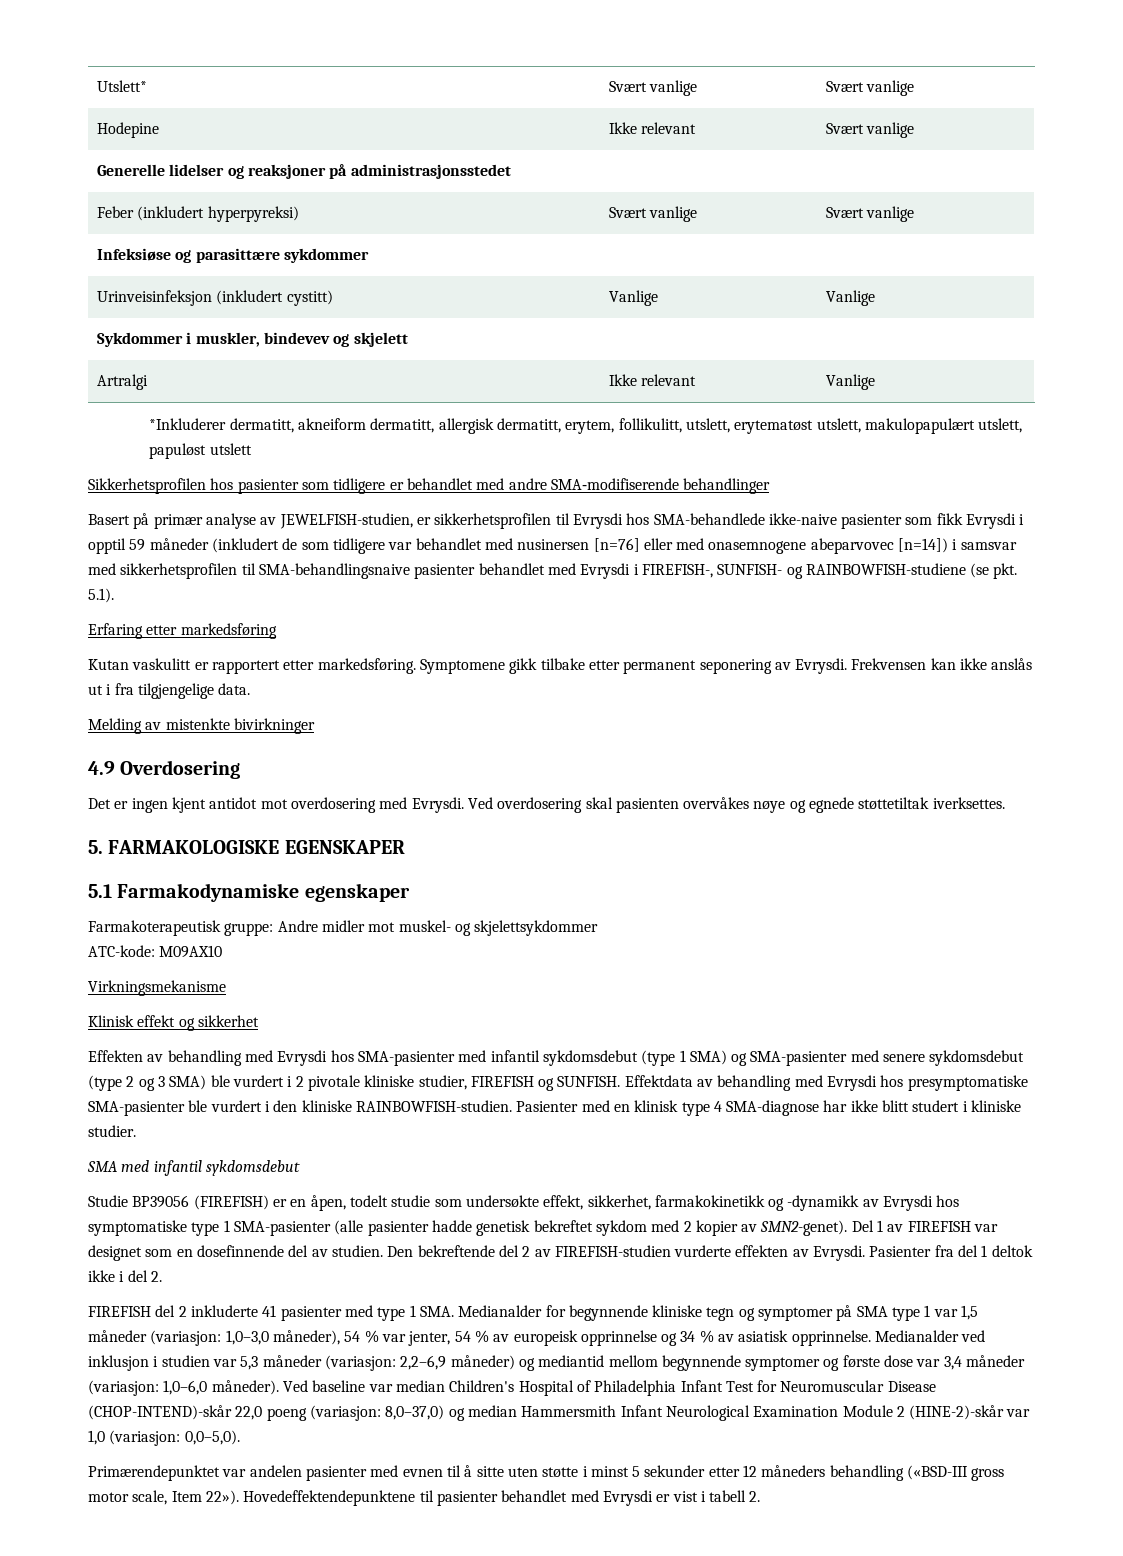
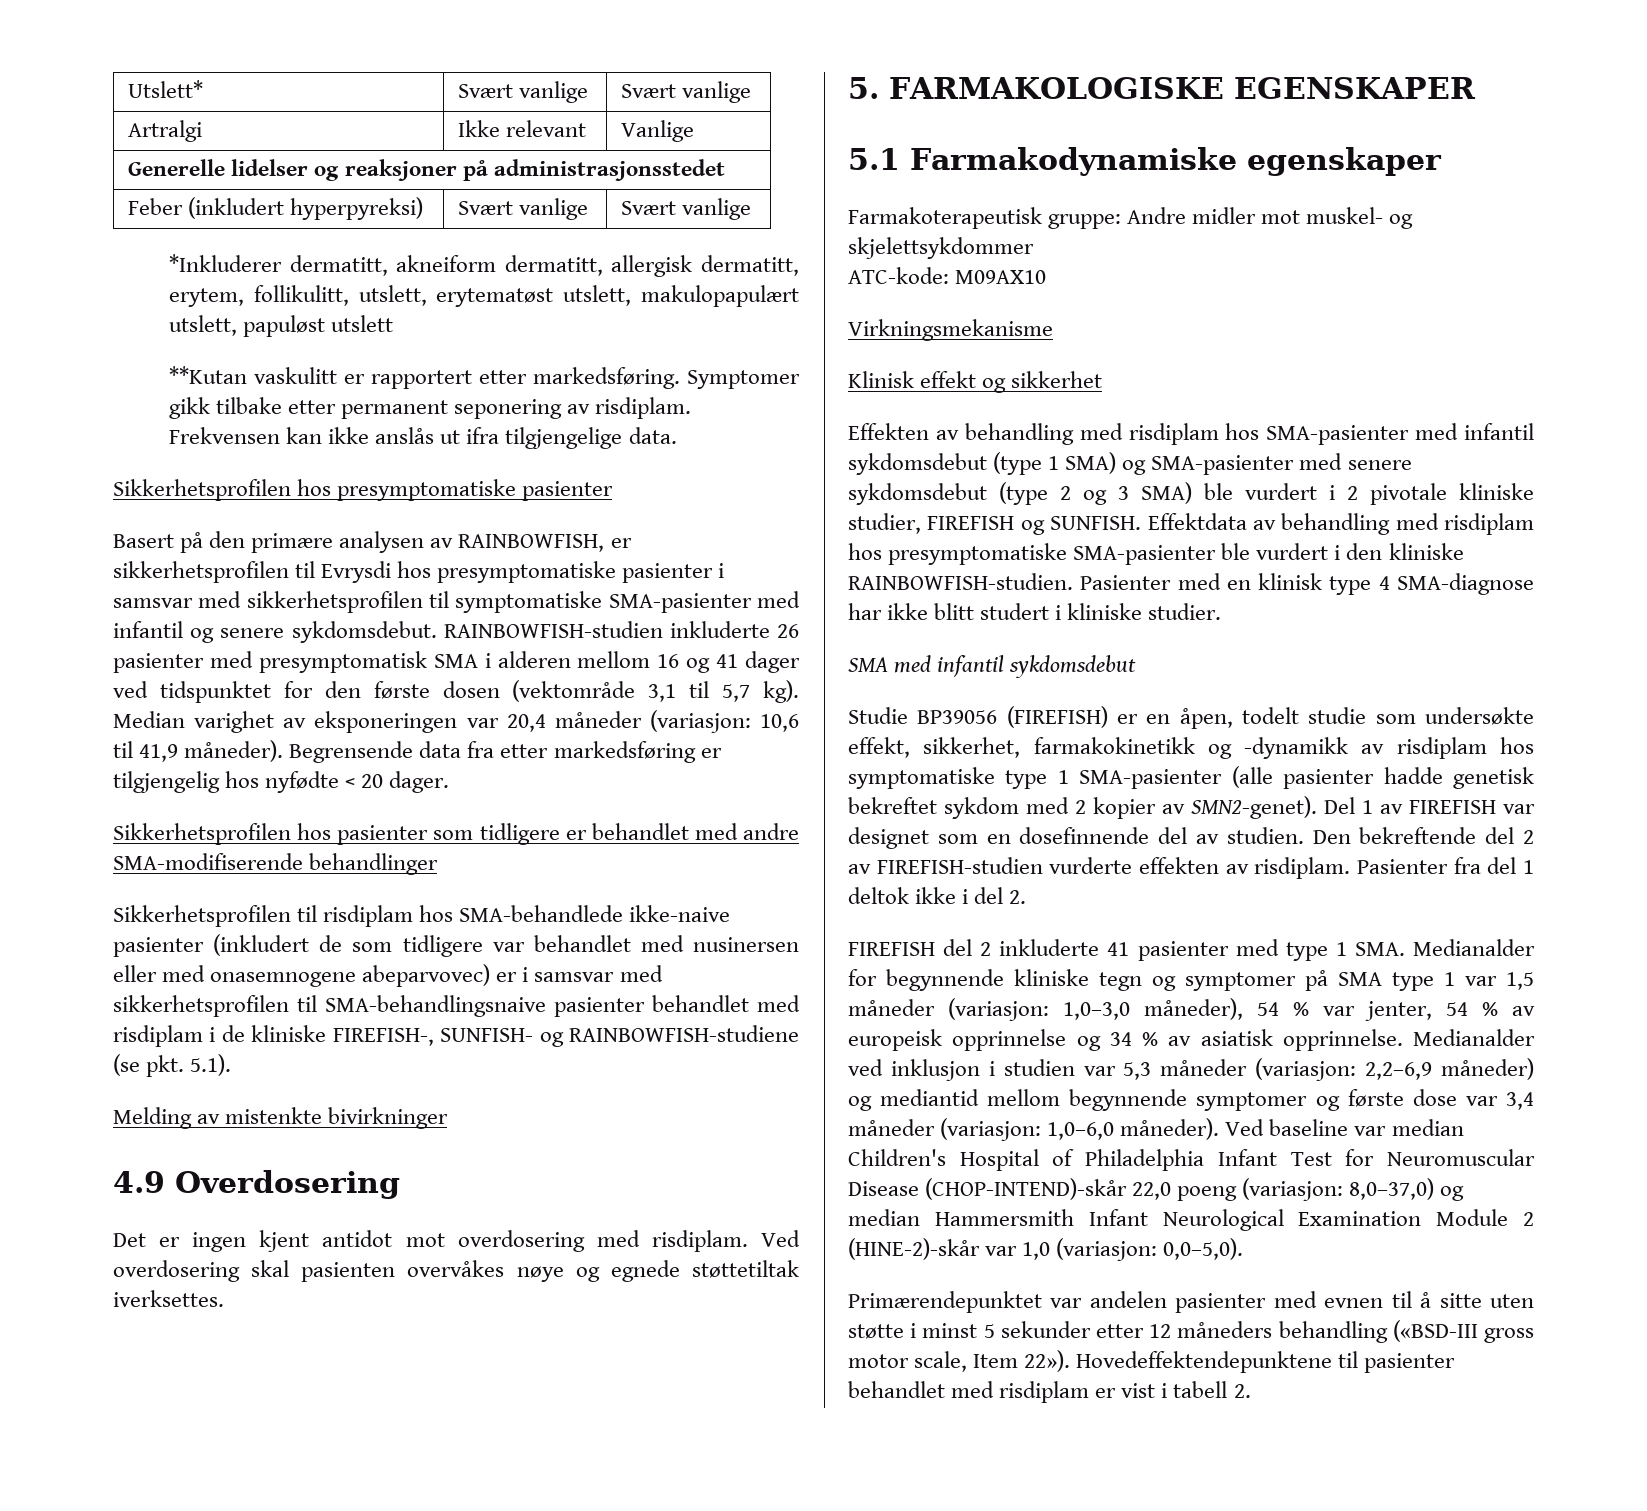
- Hodepine | Ikke relevant | Svært vanlige
+ Artralgi | Ikke relevant | Vanlige
- Infeksiøse og parasittære sykdommer
- Urinveisinfeksjon (inkludert cystitt) | Vanlige | Vanlige
- Sykdommer i muskler, bindevev og skjelett
- Artralgi | Ikke relevant | Vanlige
+ **Kutan vaskulitt er rapportert etter markedsføring. Symptomer gikk tilbake etter permanent seponering av risdiplam. Frekvensen kan ikke anslås ut ifra tilgjengelige data.
+ Sikkerhetsprofilen hos presymptomatiske pasienter
+ Basert på den primære analysen av RAINBOWFISH, er sikkerhetsprofilen til Evrysdi hos presymptomatiske pasienter i samsvar med sikkerhetsprofilen til symptomatiske SMA-pasienter med infantil og senere sykdomsdebut. RAINBOWFISH-studien inkluderte 26 pasienter med presymptomatisk SMA i alderen mellom 16 og 41 dager ved tidspunktet for den første dosen (vektområde 3,1 til 5,7 kg). Median varighet av eksponeringen var 20,4 måneder (variasjon: 10,6 til 41,9 måneder). Begrensende data fra etter markedsføring er tilgjengelig hos nyfødte < 20 dager.
- Basert på primær analyse av JEWELFISH-studien, er sikkerhetsprofilen til Evrysdi hos SMA-behandlede ikke-naive pasienter som fikk Evrysdi i opptil 59 måneder (inkludert de som tidligere var behandlet med nusinersen [n=76] eller med onasemnogene abeparvovec [n=14]) i samsvar med sikkerhetsprofilen til SMA-behandlingsnaive pasienter behandlet med Evrysdi i FIREFISH-, SUNFISH- og RAINBOWFISH-studiene (se pkt. 5.1).
+ Sikkerhetsprofilen til risdiplam hos SMA-behandlede ikke-naive pasienter (inkludert de som tidligere var behandlet med nusinersen eller med onasemnogene abeparvovec) er i samsvar med sikkerhetsprofilen til SMA-behandlingsnaive pasienter behandlet med risdiplam i de kliniske FIREFISH-, SUNFISH- og RAINBOWFISH-studiene (se pkt. 5.1).
- Erfaring etter markedsføring
- Kutan vaskulitt er rapportert etter markedsføring. Symptomene gikk tilbake etter permanent seponering av Evrysdi. Frekvensen kan ikke anslås ut i fra tilgjengelige data.
- Det er ingen kjent antidot mot overdosering med Evrysdi.
+ Det er ingen kjent antidot mot overdosering med risdiplam.
- Effekten av behandling med Evrysdi hos SMA-pasienter med infantil sykdomsdebut (type 1 SMA) og SMA-pasienter med senere sykdomsdebut (type 2 og 3 SMA) ble vurdert i 2 pivotale kliniske studier, FIREFISH og SUNFISH.
+ Effekten av behandling med risdiplam hos SMA-pasienter med infantil sykdomsdebut (type 1 SMA) og SMA-pasienter med senere sykdomsdebut (type 2 og 3 SMA) ble vurdert i 2 pivotale kliniske studier, FIREFISH og SUNFISH.
- Effektdata av behandling med Evrysdi hos presymptomatiske SMA-pasienter ble vurdert i den kliniske RAINBOWFISH-studien.
+ Effektdata av behandling med risdiplam hos presymptomatiske SMA-pasienter ble vurdert i den kliniske RAINBOWFISH-studien.
- Studie BP39056 (FIREFISH) er en åpen, todelt studie som undersøkte effekt, sikkerhet, farmakokinetikk og -dynamikk av Evrysdi hos symptomatiske type 1 SMA-pasienter (alle pasienter hadde genetisk bekreftet sykdom med 2 kopier av SMN2-genet).
+ Studie BP39056 (FIREFISH) er en åpen, todelt studie som undersøkte effekt, sikkerhet, farmakokinetikk og -dynamikk av risdiplam hos symptomatiske type 1 SMA-pasienter (alle pasienter hadde genetisk bekreftet sykdom med 2 kopier av SMN2-genet).
- Den bekreftende del 2 av FIREFISH-studien vurderte effekten av Evrysdi.
+ Den bekreftende del 2 av FIREFISH-studien vurderte effekten av risdiplam.
- Hovedeffektendepunktene til pasienter behandlet med Evrysdi er vist i tabell 2.
+ Hovedeffektendepunktene til pasienter behandlet med risdiplam er vist i tabell 2.

